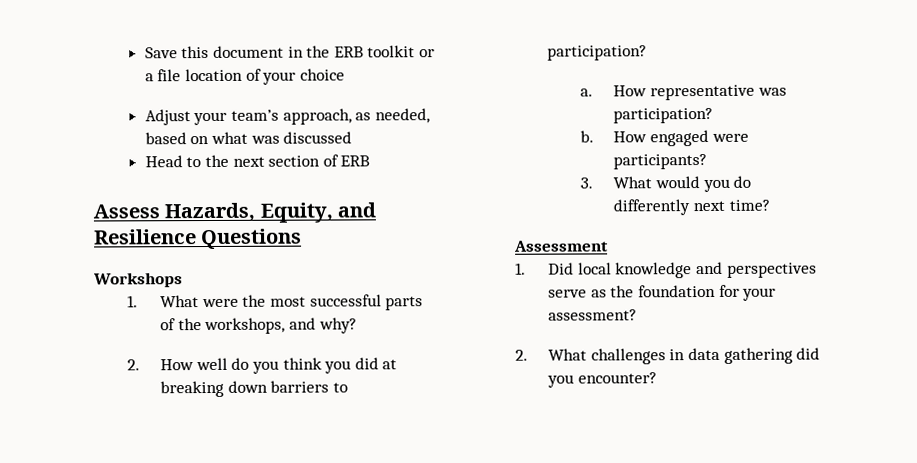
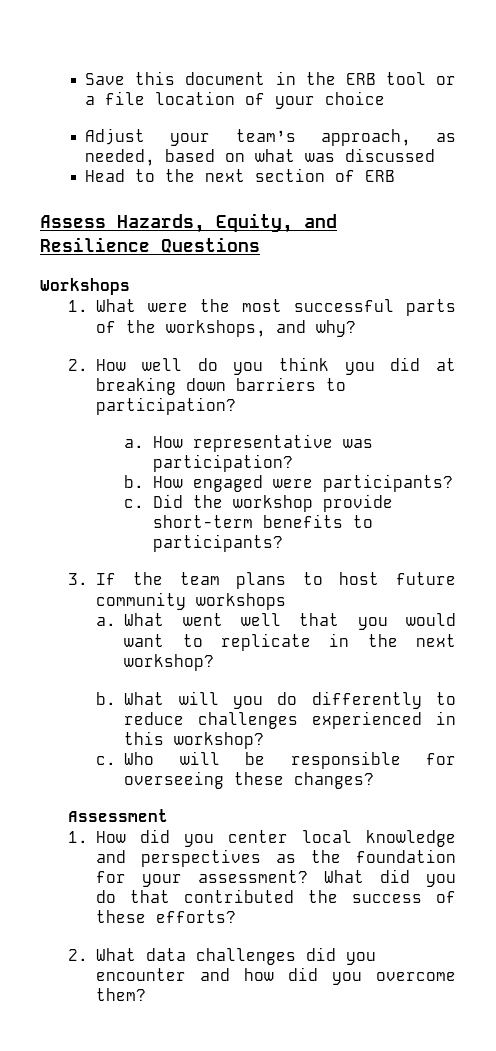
- Save this document in the ERB toolkit or a file location of your choice
+ Save this document in the ERB tool or a file location of your choice
- 3. What would you do differently next time?
+ c. Did the workshop provide short-term benefits to participants?
+ 3. If the team plans to host future community workshops
+ a. What went well that you would want to replicate in the next workshop?
+ b. What will you do differently to reduce challenges experienced in this workshop?
+ c. Who will be responsible for overseeing these changes?
  Assessment
- 1. Did local knowledge and perspectives serve as the foundation for your assessment?
- 2. What challenges in data gathering did you encounter?
+ 1. How did you center local knowledge and perspectives as the foundation for your assessment? What did you do that contributed the success of these efforts?
+ 2. What data challenges did you encounter and how did you overcome them?

